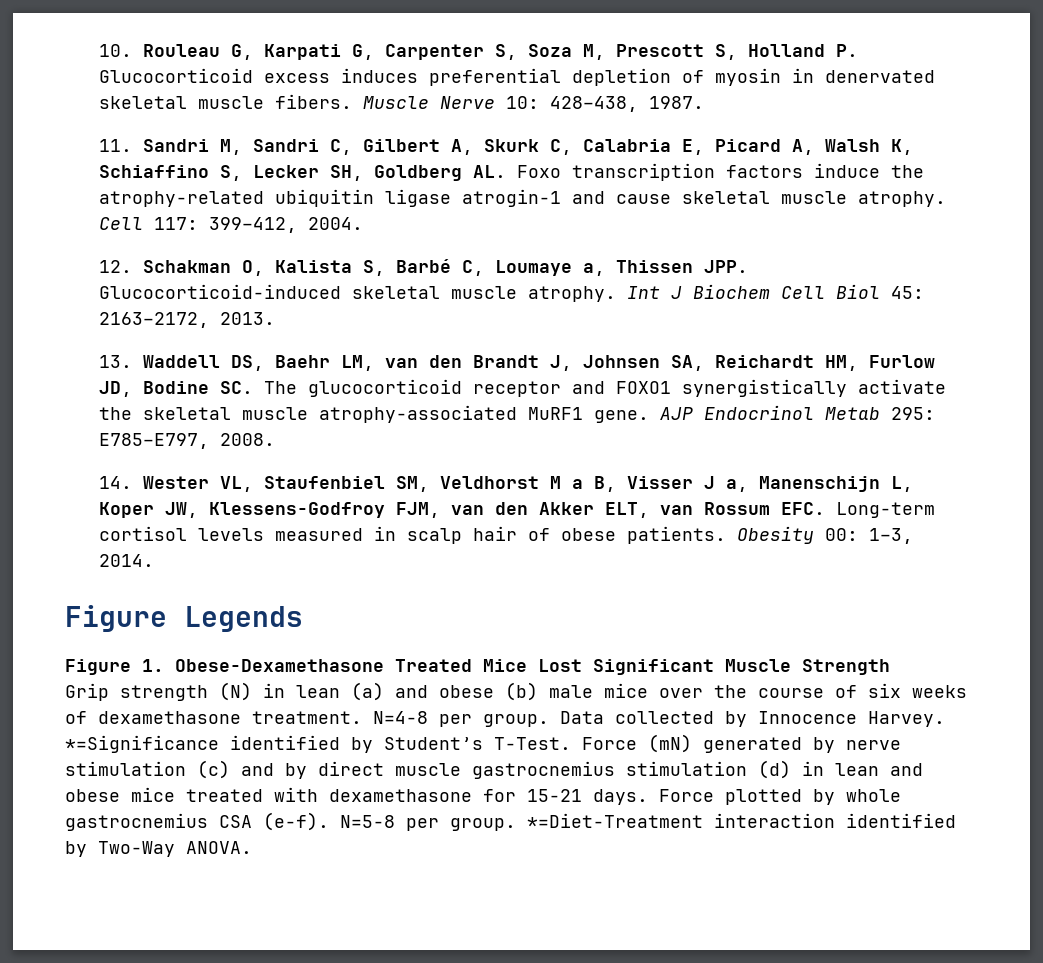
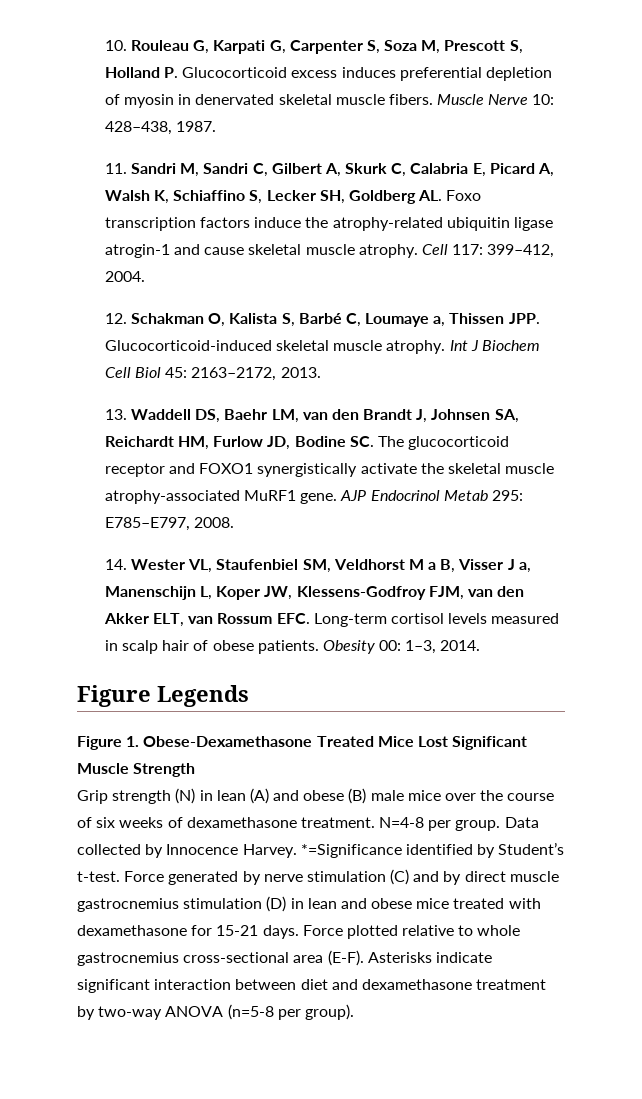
- Grip strength (N) in lean (a) and obese (b) male mice over the course of six weeks of dexamethasone treatment.
+ Grip strength (N) in lean (A) and obese (B) male mice over the course of six weeks of dexamethasone treatment.
- *=Significance identified by Student’s T-Test. Force (mN) generated by nerve stimulation (c) and by direct muscle gastrocnemius stimulation (d) in lean and obese mice treated with dexamethasone for 15-21 days.
+ *=Significance identified by Student’s t-test. Force generated by nerve stimulation (C) and by direct muscle gastrocnemius stimulation (D) in lean and obese mice treated with dexamethasone for 15-21 days.
- Force plotted by whole gastrocnemius CSA (e-f). N=5-8 per group. *=Diet-Treatment interaction identified by Two-Way ANOVA.
+ Force plotted relative to whole gastrocnemius cross-sectional area (E-F). Asterisks indicate significant interaction between diet and dexamethasone treatment by two-way ANOVA (n=5-8 per group).

